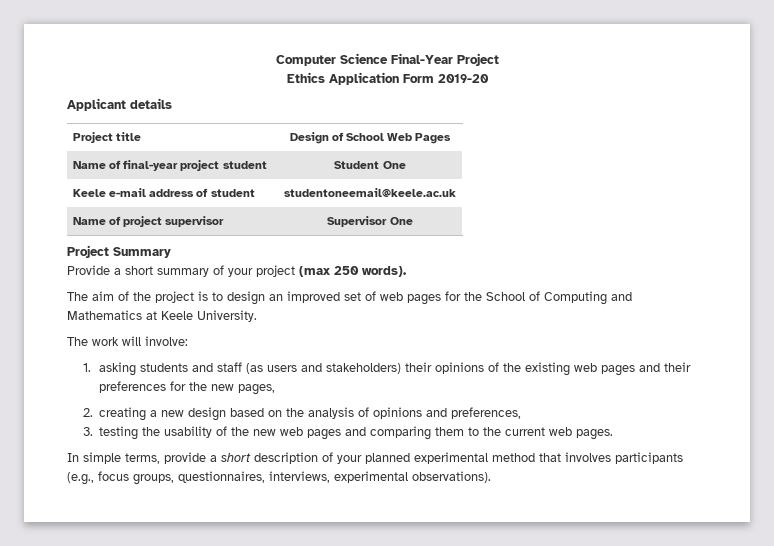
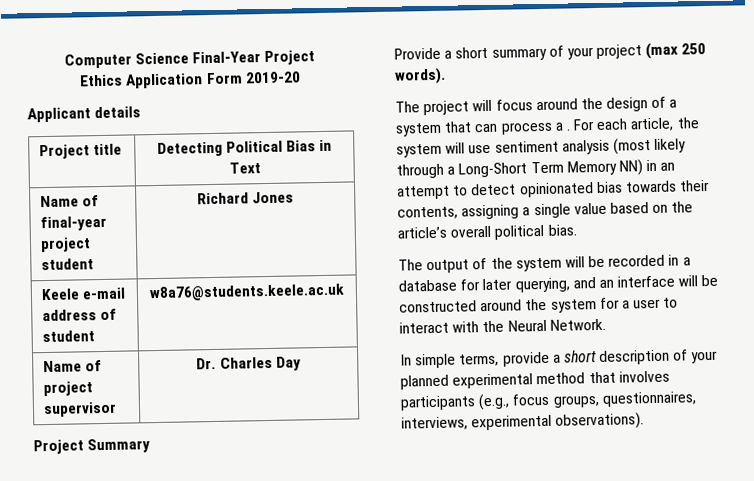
- Project title | Design of School Web Pages
+ Project title | Detecting Political Bias in Text
- Name of final-year project student | Student One
+ Name of final-year project student | Richard Jones
- Keele e-mail address of student | studentoneemail@keele.ac.uk
+ Keele e-mail address of student | w8a76@students.keele.ac.uk
- Name of project supervisor | Supervisor One
+ Name of project supervisor | Dr. Charles Day
- The aim of the project is to design an improved set of web pages for the School of Computing and Mathematics at Keele University.
- The work will involve:
- 1. asking students and staff (as users and stakeholders) their opinions of the existing web pages and their preferences for the new pages,
- 2. creating a new design based on the analysis of opinions and preferences,
- 3. testing the usability of the new web pages and comparing them to the current web pages.
+ The project will focus around the design of a system that can process a . For each article, the system will use sentiment analysis (most likely through a Long-Short Term Memory NN) in an attempt to detect opinionated bias towards their contents, assigning a single value based on the article’s overall political bias.
+ The output of the system will be recorded in a database for later querying, and an interface will be constructed around the system for a user to interact with the Neural Network.

